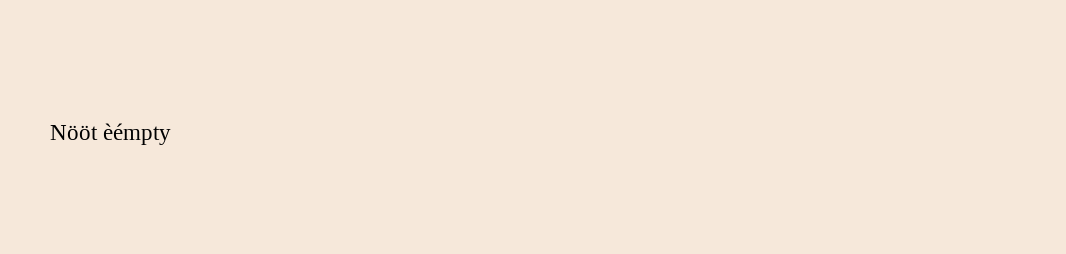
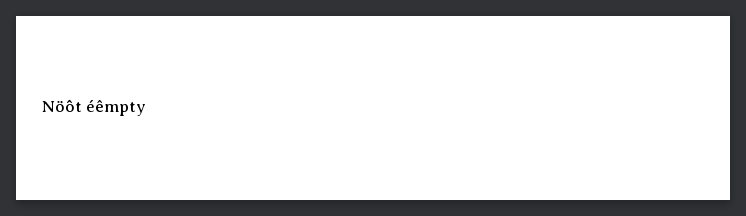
- Nööt èémpty
+ Nöôt éêmpty

